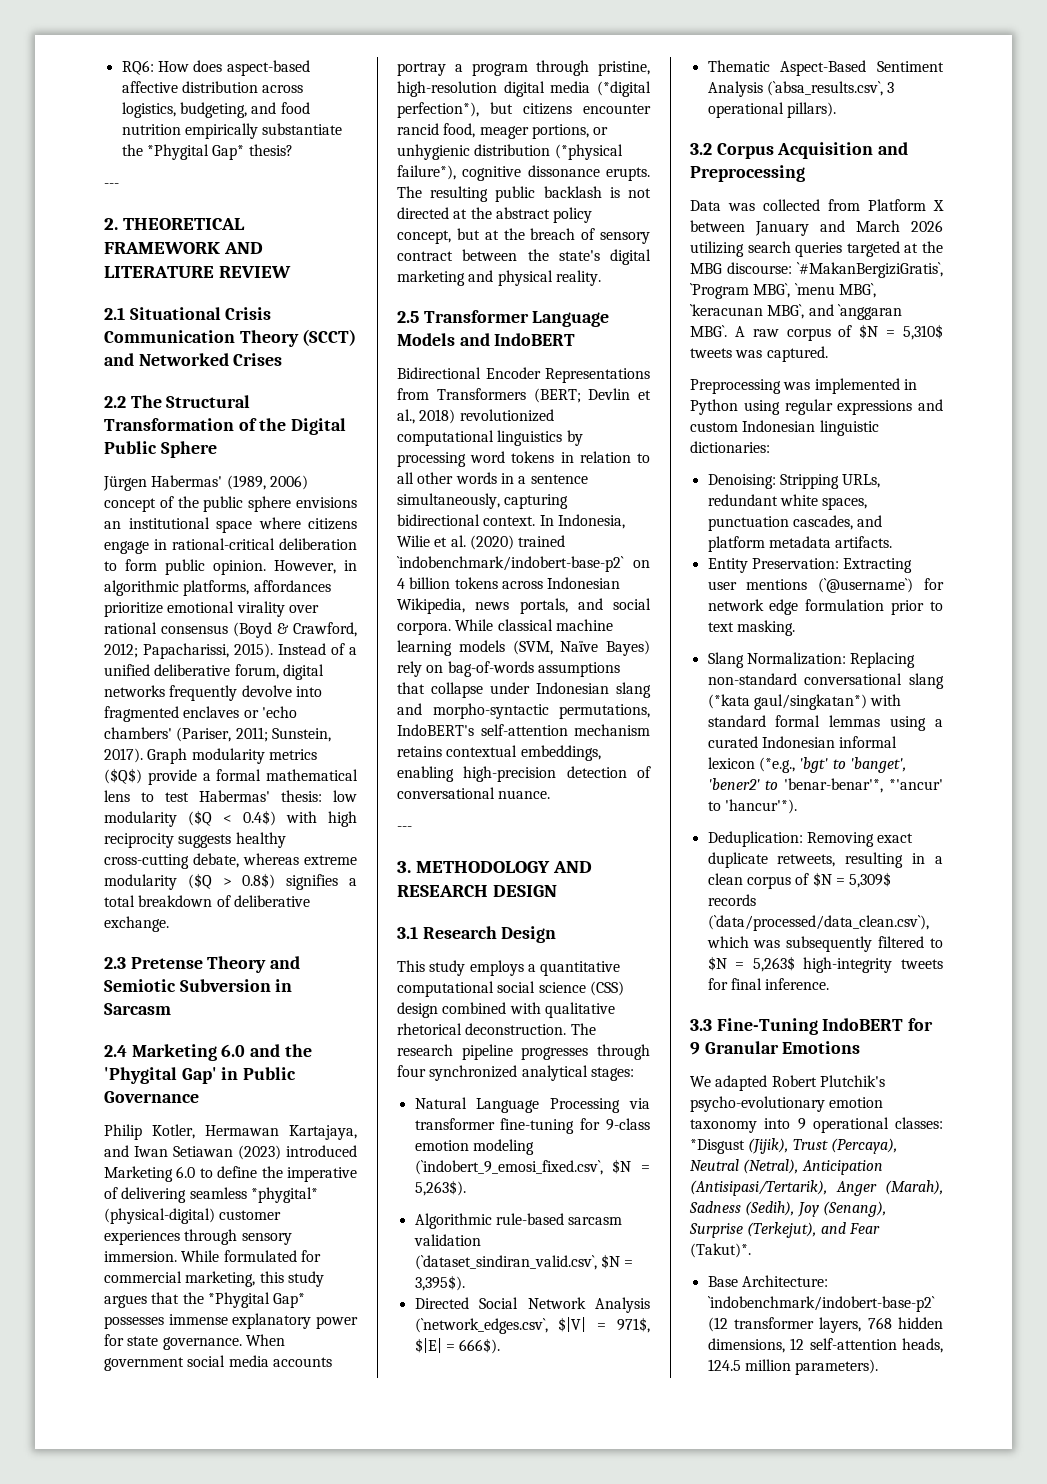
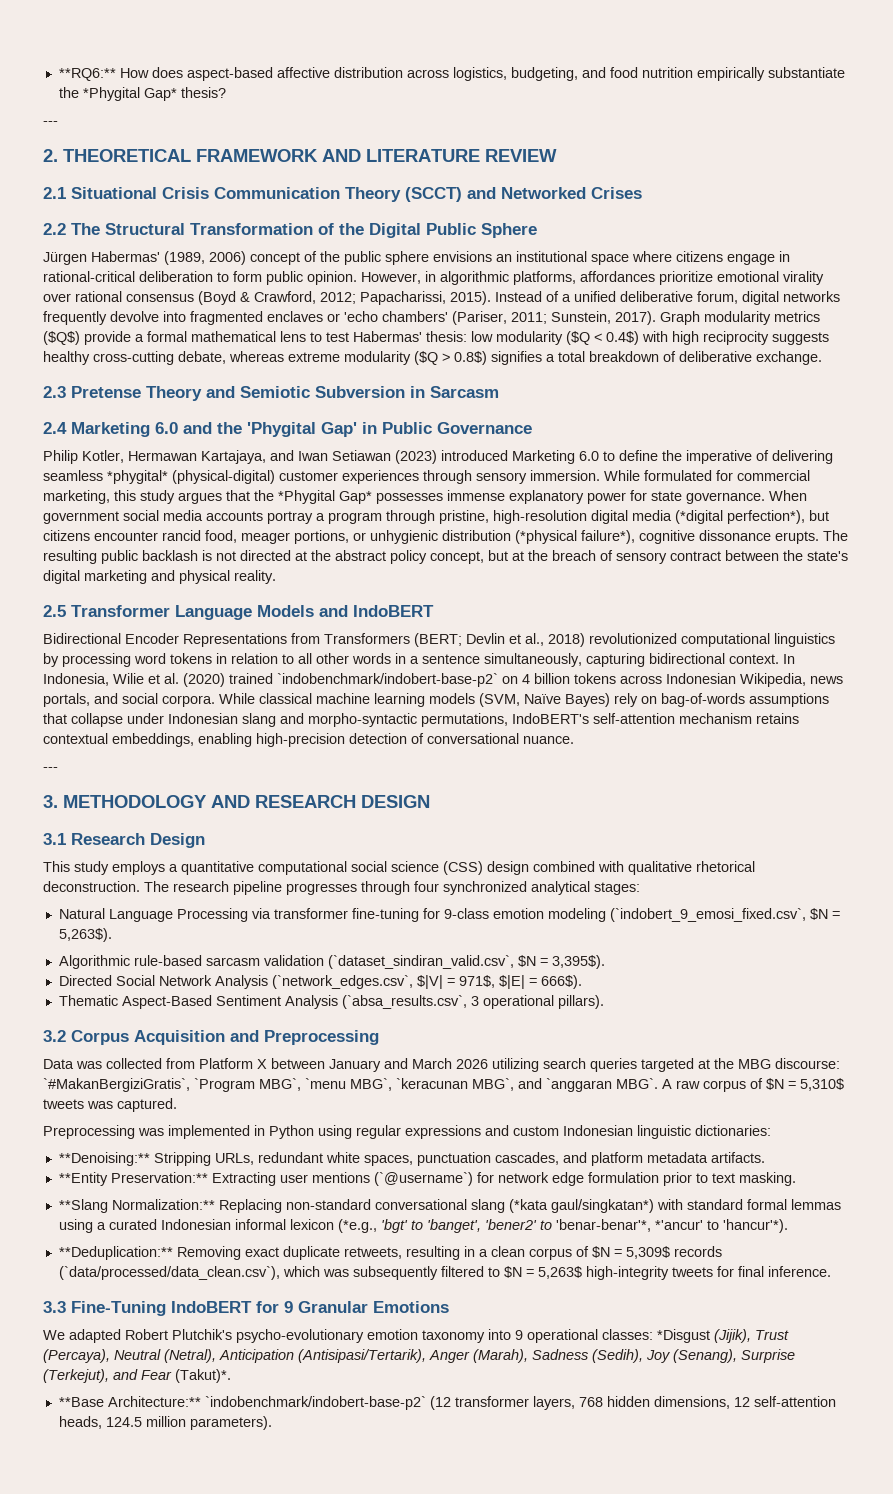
- RQ6: How does aspect-based affective distribution across logistics, budgeting, and food nutrition empirically substantiate the *Phygital Gap* thesis?
+ **RQ6:** How does aspect-based affective distribution across logistics, budgeting, and food nutrition empirically substantiate the *Phygital Gap* thesis?
- Denoising: Stripping URLs, redundant white spaces, punctuation cascades, and platform metadata artifacts.
+ **Denoising:** Stripping URLs, redundant white spaces, punctuation cascades, and platform metadata artifacts.
- Entity Preservation: Extracting user mentions (`@username`) for network edge formulation prior to text masking.
+ **Entity Preservation:** Extracting user mentions (`@username`) for network edge formulation prior to text masking.
- Slang Normalization: Replacing non-standard conversational slang (*kata gaul/singkatan*) with standard formal lemmas using a curated Indonesian informal lexicon (*e.g., 'bgt' to 'banget', 'bener2' to 'benar-benar'*, *'ancur' to 'hancur'*).
+ **Slang Normalization:** Replacing non-standard conversational slang (*kata gaul/singkatan*) with standard formal lemmas using a curated Indonesian informal lexicon (*e.g., 'bgt' to 'banget', 'bener2' to 'benar-benar'*, *'ancur' to 'hancur'*).
- Deduplication: Removing exact duplicate retweets, resulting in a clean corpus of $N = 5,309$ records (`data/processed/data_clean.csv`), which was subsequently filtered to $N = 5,263$ high-integrity tweets for final inference.
+ **Deduplication:** Removing exact duplicate retweets, resulting in a clean corpus of $N = 5,309$ records (`data/processed/data_clean.csv`), which was subsequently filtered to $N = 5,263$ high-integrity tweets for final inference.
- Base Architecture: `indobenchmark/indobert-base-p2` (12 transformer layers, 768 hidden dimensions, 12 self-attention heads, 124.5 million parameters).
+ **Base Architecture:** `indobenchmark/indobert-base-p2` (12 transformer layers, 768 hidden dimensions, 12 self-attention heads, 124.5 million parameters).

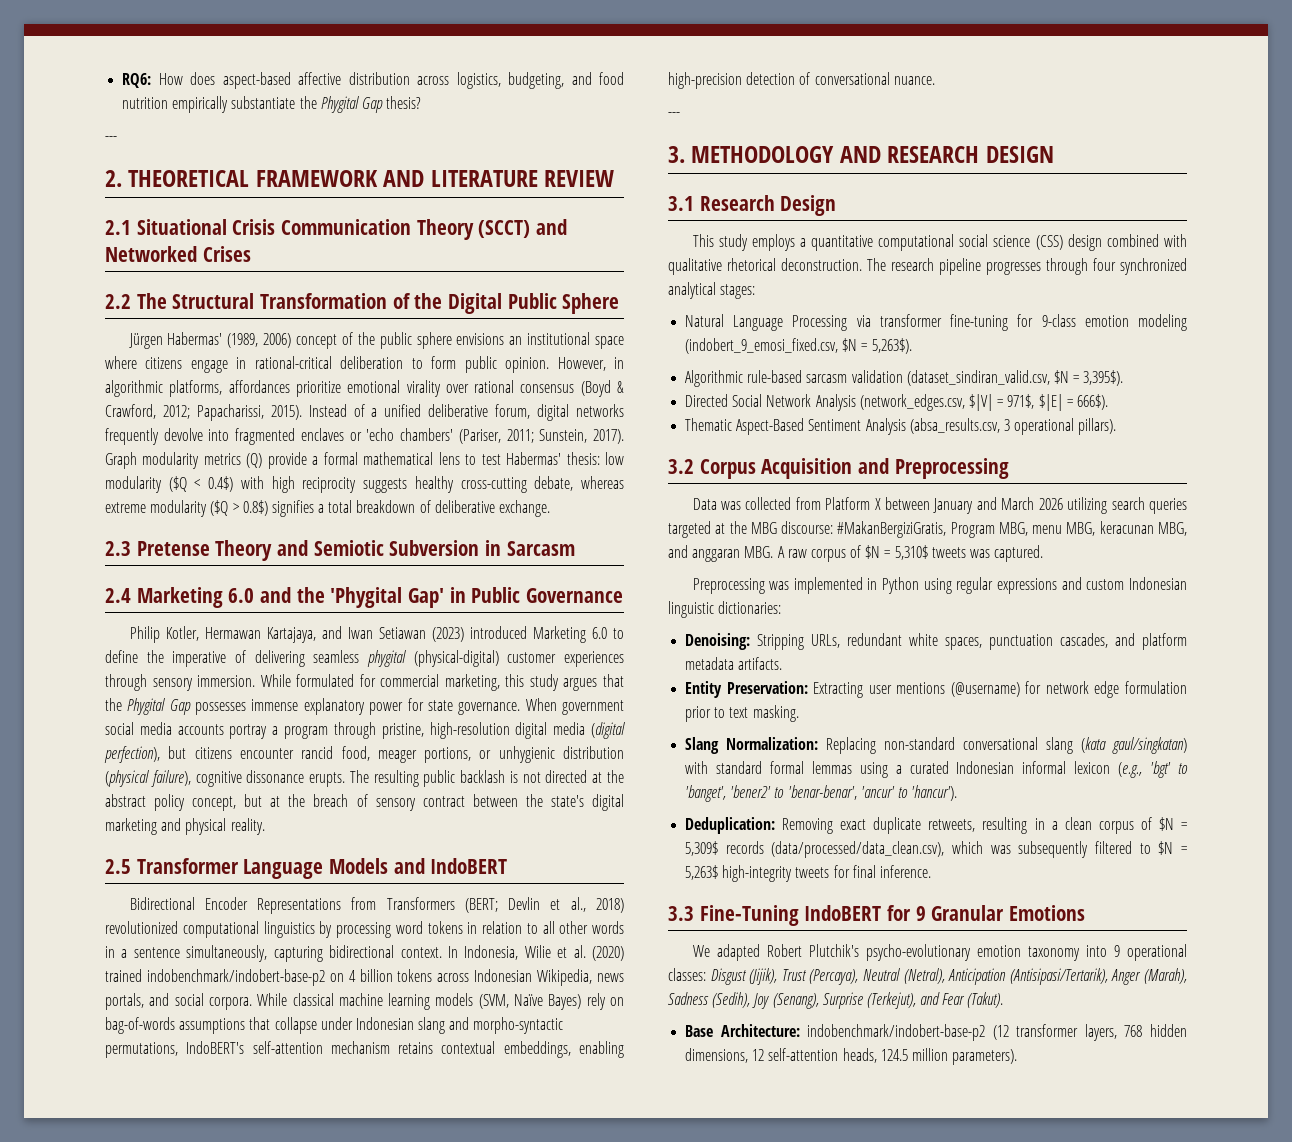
- **RQ6:** How does aspect-based affective distribution across logistics, budgeting, and food nutrition empirically substantiate the *Phygital Gap* thesis?
+ RQ6: How does aspect-based affective distribution across logistics, budgeting, and food nutrition empirically substantiate the Phygital Gap thesis?
- Graph modularity metrics ($Q$) provide a formal mathematical lens to test Habermas' thesis: low modularity ($Q < 0.4$) with high reciprocity suggests healthy cross-cutting debate, whereas extreme modularity ($Q > 0.8$) signifies a total breakdown of deliberative exchange.
+ Graph modularity metrics (Q) provide a formal mathematical lens to test Habermas' thesis: low modularity ($Q < 0.4$) with high reciprocity suggests healthy cross-cutting debate, whereas extreme modularity ($Q > 0.8$) signifies a total breakdown of deliberative exchange.
- Philip Kotler, Hermawan Kartajaya, and Iwan Setiawan (2023) introduced Marketing 6.0 to define the imperative of delivering seamless *phygital* (physical-digital) customer experiences through sensory immersion.
+ Philip Kotler, Hermawan Kartajaya, and Iwan Setiawan (2023) introduced Marketing 6.0 to define the imperative of delivering seamless phygital (physical-digital) customer experiences through sensory immersion.
- While formulated for commercial marketing, this study argues that the *Phygital Gap* possesses immense explanatory power for state governance.
+ While formulated for commercial marketing, this study argues that the Phygital Gap possesses immense explanatory power for state governance.
- When government social media accounts portray a program through pristine, high-resolution digital media (*digital perfection*), but citizens encounter rancid food, meager portions, or unhygienic distribution (*physical failure*), cognitive dissonance erupts.
+ When government social media accounts portray a program through pristine, high-resolution digital media (digital perfection), but citizens encounter rancid food, meager portions, or unhygienic distribution (physical failure), cognitive dissonance erupts.
- In Indonesia, Wilie et al. (2020) trained `indobenchmark/indobert-base-p2` on 4 billion tokens across Indonesian Wikipedia, news portals, and social corpora.
+ In Indonesia, Wilie et al. (2020) trained indobenchmark/indobert-base-p2 on 4 billion tokens across Indonesian Wikipedia, news portals, and social corpora.
- Natural Language Processing via transformer fine-tuning for 9-class emotion modeling (`indobert_9_emosi_fixed.csv`, $N = 5,263$).
+ Natural Language Processing via transformer fine-tuning for 9-class emotion modeling (indobert_9_emosi_fixed.csv, $N = 5,263$).
- Algorithmic rule-based sarcasm validation (`dataset_sindiran_valid.csv`, $N = 3,395$).
+ Algorithmic rule-based sarcasm validation (dataset_sindiran_valid.csv, $N = 3,395$).
- Directed Social Network Analysis (`network_edges.csv`, $|V| = 971$, $|E| = 666$).
+ Directed Social Network Analysis (network_edges.csv, $|V| = 971$, $|E| = 666$).
- Thematic Aspect-Based Sentiment Analysis (`absa_results.csv`, 3 operational pillars).
+ Thematic Aspect-Based Sentiment Analysis (absa_results.csv, 3 operational pillars).
- Data was collected from Platform X between January and March 2026 utilizing search queries targeted at the MBG discourse: `#MakanBergiziGratis`, `Program MBG`, `menu MBG`, `keracunan MBG`, and `anggaran MBG`. A raw corpus of $N = 5,310$ tweets was captured.
+ Data was collected from Platform X between January and March 2026 utilizing search queries targeted at the MBG discourse: #MakanBergiziGratis, Program MBG, menu MBG, keracunan MBG, and anggaran MBG. A raw corpus of $N = 5,310$ tweets was captured.
- **Denoising:** Stripping URLs, redundant white spaces, punctuation cascades, and platform metadata artifacts.
+ Denoising: Stripping URLs, redundant white spaces, punctuation cascades, and platform metadata artifacts.
- **Entity Preservation:** Extracting user mentions (`@username`) for network edge formulation prior to text masking.
+ Entity Preservation: Extracting user mentions (@username) for network edge formulation prior to text masking.
- **Slang Normalization:** Replacing non-standard conversational slang (*kata gaul/singkatan*) with standard formal lemmas using a curated Indonesian informal lexicon (*e.g., 'bgt' to 'banget', 'bener2' to 'benar-benar'*, *'ancur' to 'hancur'*).
- **Deduplication:** Removing exact duplicate retweets, resulting in a clean corpus of $N = 5,309$ records (`data/processed/data_clean.csv`), which was subsequently filtered to $N = 5,263$ high-integrity tweets for final inference.
+ Slang Normalization: Replacing non-standard conversational slang (kata gaul/singkatan) with standard formal lemmas using a curated Indonesian informal lexicon (e.g., 'bgt' to 'banget', 'bener2' to 'benar-benar', 'ancur' to 'hancur').
+ Deduplication: Removing exact duplicate retweets, resulting in a clean corpus of $N = 5,309$ records (data/processed/data_clean.csv), which was subsequently filtered to $N = 5,263$ high-integrity tweets for final inference.
- We adapted Robert Plutchik's psycho-evolutionary emotion taxonomy into 9 operational classes: *Disgust (Jijik), Trust (Percaya), Neutral (Netral), Anticipation (Antisipasi/Tertarik), Anger (Marah), Sadness (Sedih), Joy (Senang), Surprise (Terkejut), and Fear (Takut)*.
- **Base Architecture:** `indobenchmark/indobert-base-p2` (12 transformer layers, 768 hidden dimensions, 12 self-attention heads, 124.5 million parameters).
+ We adapted Robert Plutchik's psycho-evolutionary emotion taxonomy into 9 operational classes: Disgust (Jijik), Trust (Percaya), Neutral (Netral), Anticipation (Antisipasi/Tertarik), Anger (Marah), Sadness (Sedih), Joy (Senang), Surprise (Terkejut), and Fear (Takut).
+ Base Architecture: indobenchmark/indobert-base-p2 (12 transformer layers, 768 hidden dimensions, 12 self-attention heads, 124.5 million parameters).

